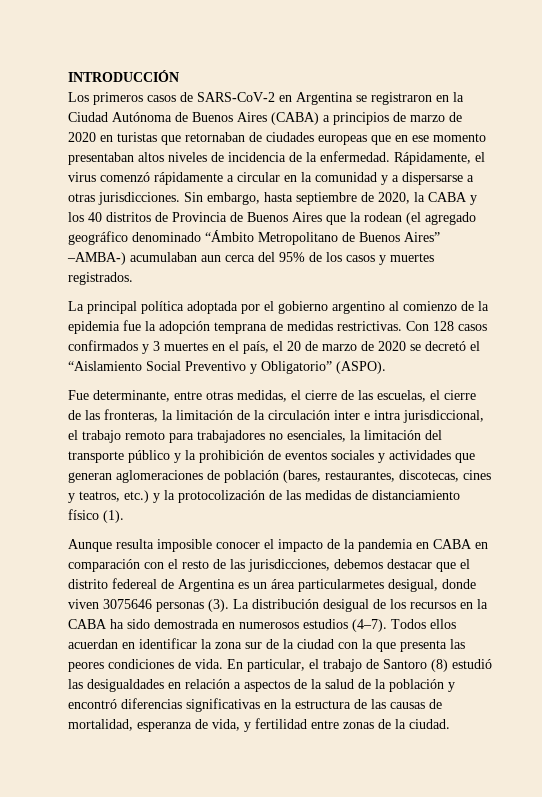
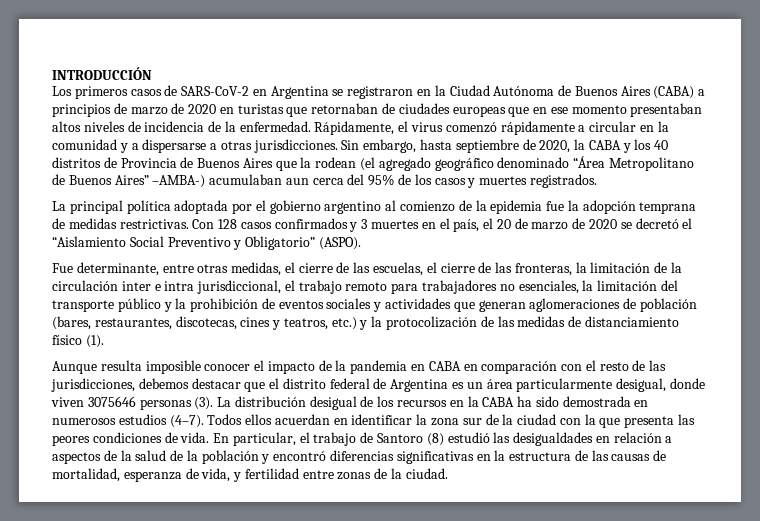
- Sin embargo, hasta septiembre de 2020, la CABA y los 40 distritos de Provincia de Buenos Aires que la rodean (el agregado geográfico denominado “Ámbito Metropolitano de Buenos Aires” –AMBA-) acumulaban aun cerca del 95% de los casos y muertes registrados.
+ Sin embargo, hasta septiembre de 2020, la CABA y los 40 distritos de Provincia de Buenos Aires que la rodean (el agregado geográfico denominado “Área Metropolitano de Buenos Aires” –AMBA-) acumulaban aun cerca del 95% de los casos y muertes registrados.
- Aunque resulta imposible conocer el impacto de la pandemia en CABA en comparación con el resto de las jurisdicciones, debemos destacar que el distrito federeal de Argentina es un área particularmetes desigual, donde viven 3075646 personas (3).
+ Aunque resulta imposible conocer el impacto de la pandemia en CABA en comparación con el resto de las jurisdicciones, debemos destacar que el distrito federal de Argentina es un área particularmente desigual, donde viven 3075646 personas (3).

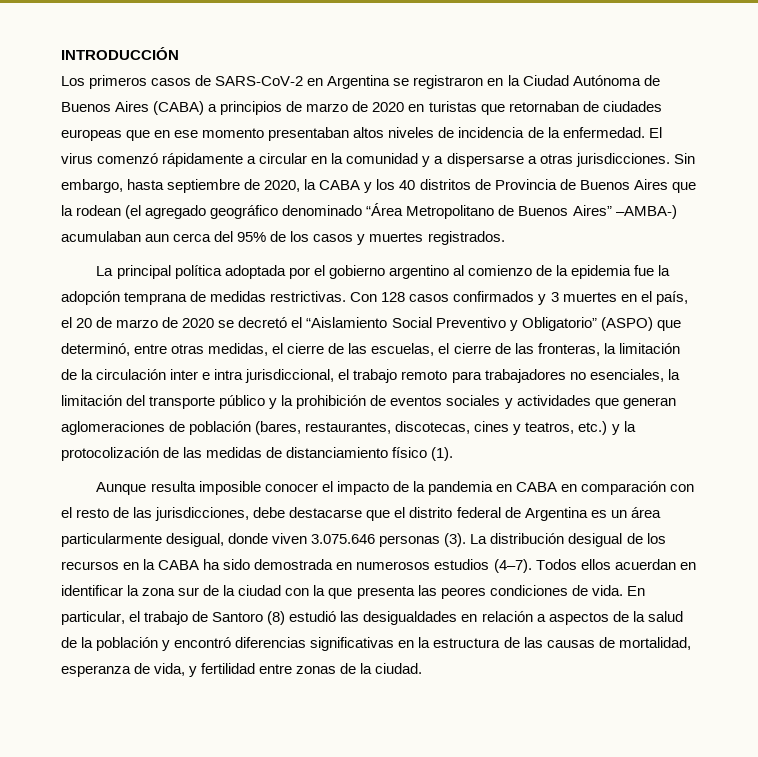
- Rápidamente, el virus comenzó rápidamente a circular en la comunidad y a dispersarse a otras jurisdicciones.
+ El virus comenzó rápidamente a circular en la comunidad y a dispersarse a otras jurisdicciones.
- Con 128 casos confirmados y 3 muertes en el país, el 20 de marzo de 2020 se decretó el “Aislamiento Social Preventivo y Obligatorio” (ASPO).
- Fue determinante, entre otras medidas, el cierre de las escuelas, el cierre de las fronteras, la limitación de la circulación inter e intra jurisdiccional, el trabajo remoto para trabajadores no esenciales, la limitación del transporte público y la prohibición de eventos sociales y actividades que generan aglomeraciones de población (bares, restaurantes, discotecas, cines y teatros, etc.) y la protocolización de las medidas de distanciamiento físico (1).
+ Con 128 casos confirmados y 3 muertes en el país, el 20 de marzo de 2020 se decretó el “Aislamiento Social Preventivo y Obligatorio” (ASPO) que determinó, entre otras medidas, el cierre de las escuelas, el cierre de las fronteras, la limitación de la circulación inter e intra jurisdiccional, el trabajo remoto para trabajadores no esenciales, la limitación del transporte público y la prohibición de eventos sociales y actividades que generan aglomeraciones de población (bares, restaurantes, discotecas, cines y teatros, etc.) y la protocolización de las medidas de distanciamiento físico (1).
- Aunque resulta imposible conocer el impacto de la pandemia en CABA en comparación con el resto de las jurisdicciones, debemos destacar que el distrito federal de Argentina es un área particularmente desigual, donde viven 3075646 personas (3).
+ Aunque resulta imposible conocer el impacto de la pandemia en CABA en comparación con el resto de las jurisdicciones, debe destacarse que el distrito federal de Argentina es un área particularmente desigual, donde viven 3.075.646 personas (3).

